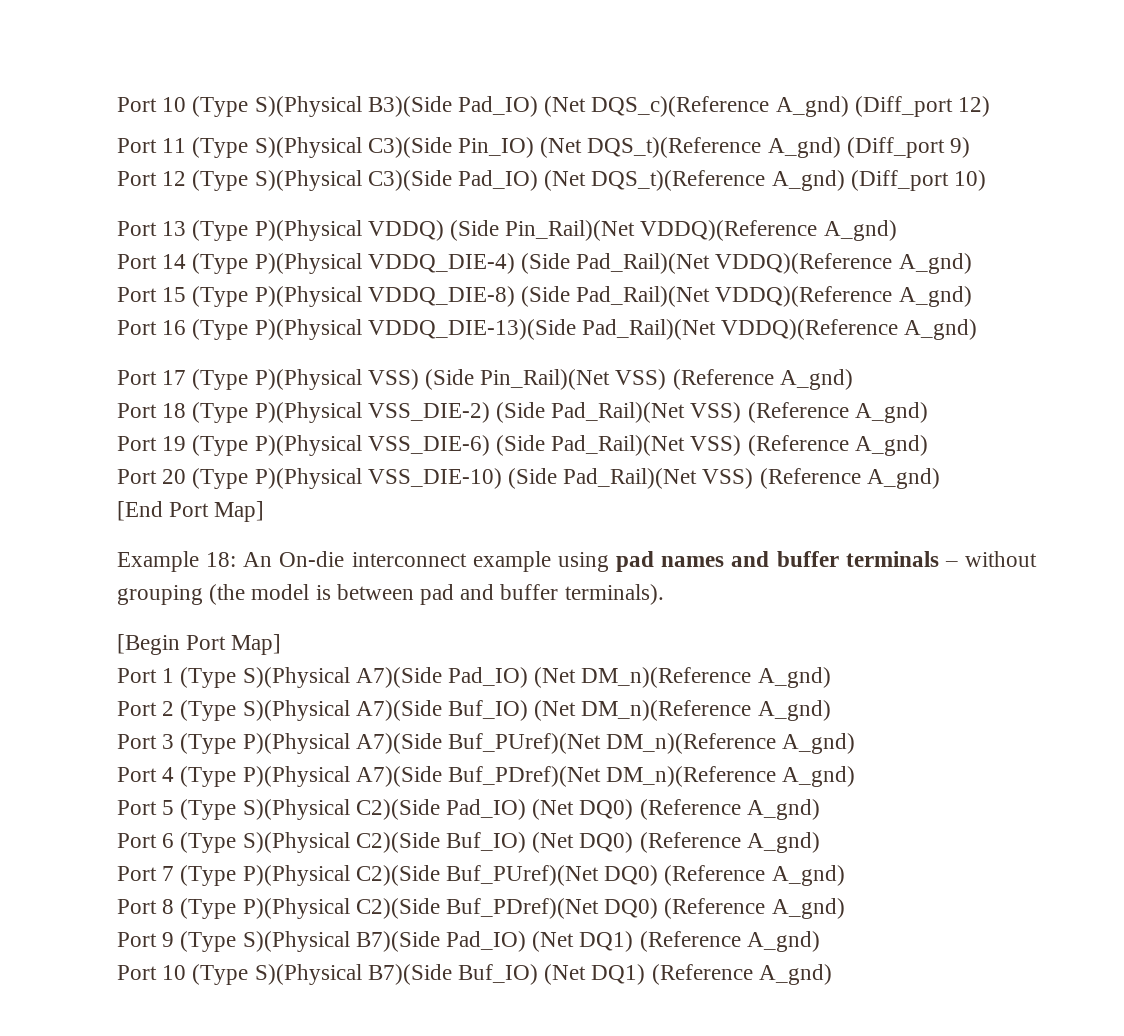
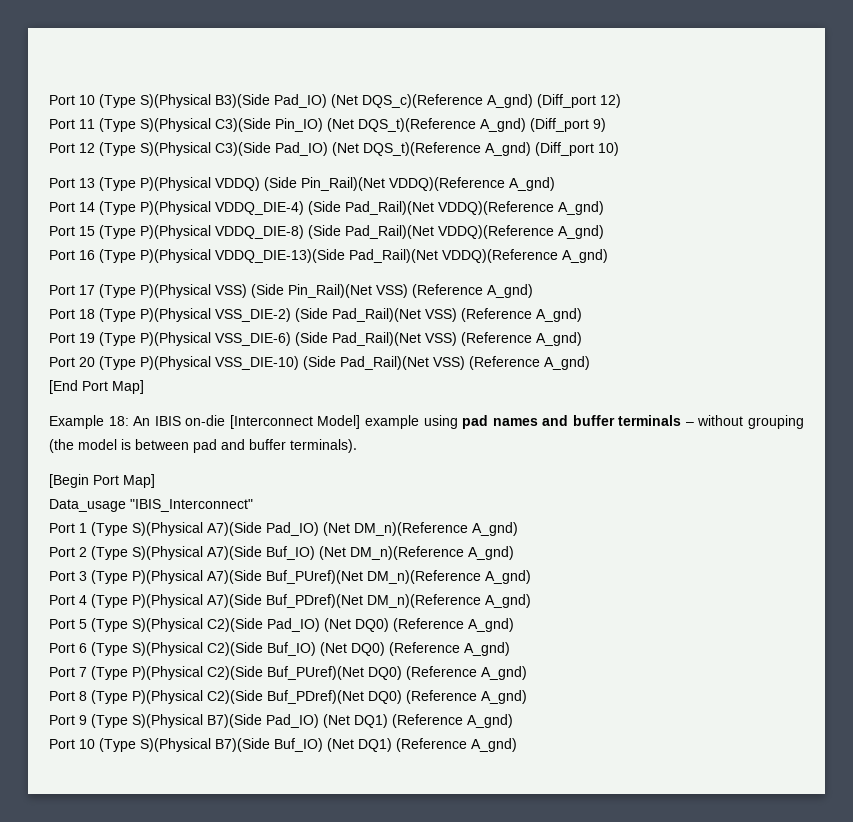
- Example 18: An On-die interconnect example using pad names and buffer terminals – without grouping (the model is between pad and buffer terminals).
+ Example 18: An IBIS on-die [Interconnect Model] example using pad names and buffer terminals – without grouping (the model is between pad and buffer terminals).
+ Data_usage "IBIS_Interconnect"

